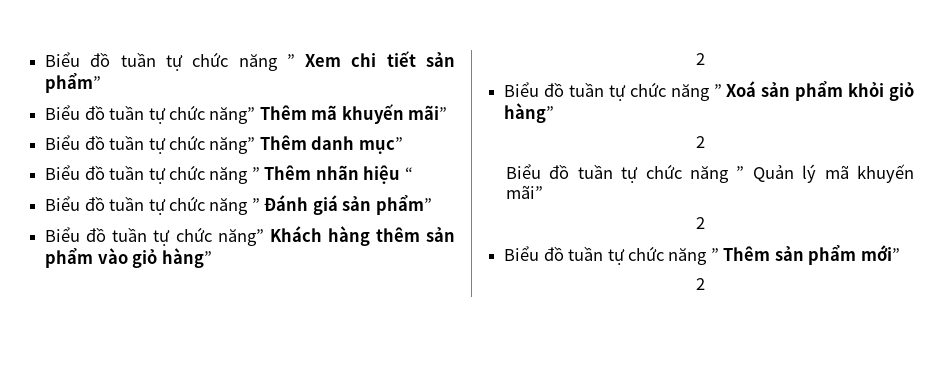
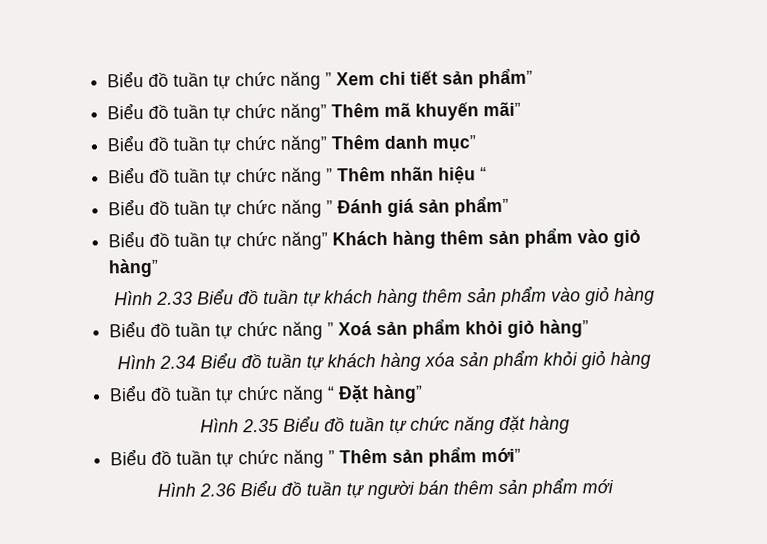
  Biểu đồ tuần tự chức năng” Khách hàng thêm sản phẩm vào giỏ hàng”
- 2
+ Hình 2.33 Biểu đồ tuần tự khách hàng thêm sản phẩm vào giỏ hàng
  Biểu đồ tuần tự chức năng ” Xoá sản phẩm khỏi giỏ hàng”
- 2
- Biểu đồ tuần tự chức năng ” Quản lý mã khuyến mãi”
- 2
+ Hình 2.34 Biểu đồ tuần tự khách hàng xóa sản phẩm khỏi giỏ hàng
+ Biểu đồ tuần tự chức năng “ Đặt hàng”
+ Hình 2.35 Biểu đồ tuần tự chức năng đặt hàng
  Biểu đồ tuần tự chức năng ” Thêm sản phẩm mới”
- 2
+ Hình 2.36 Biểu đồ tuần tự người bán thêm sản phẩm mới

